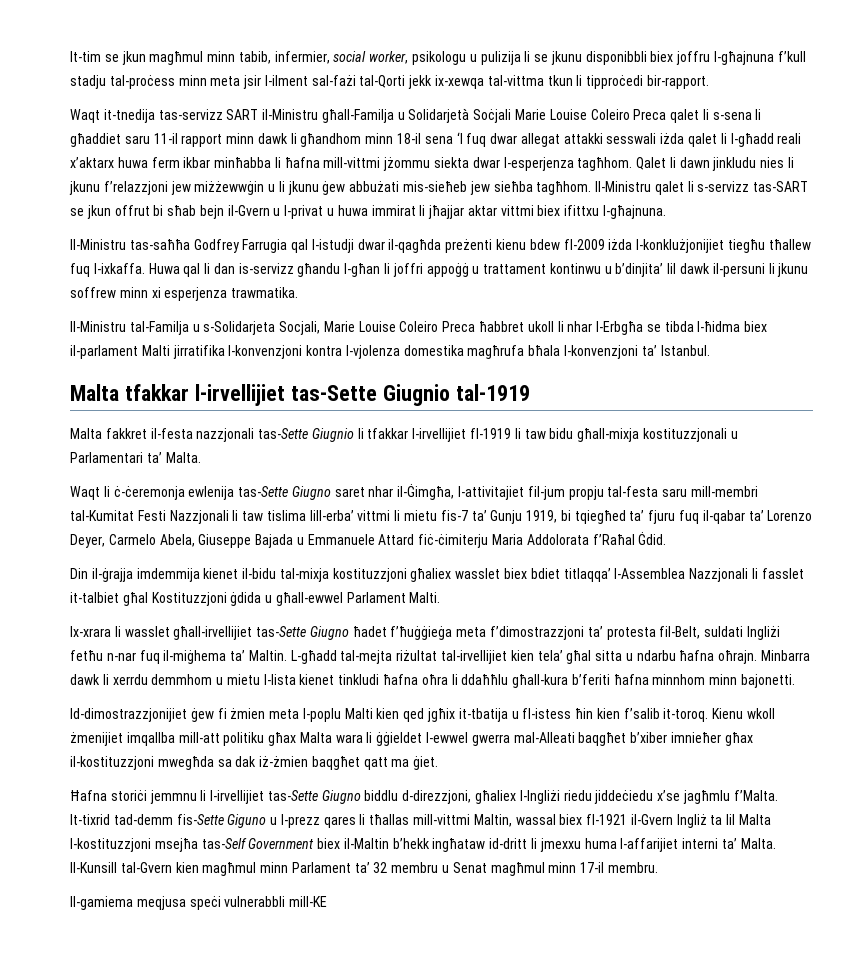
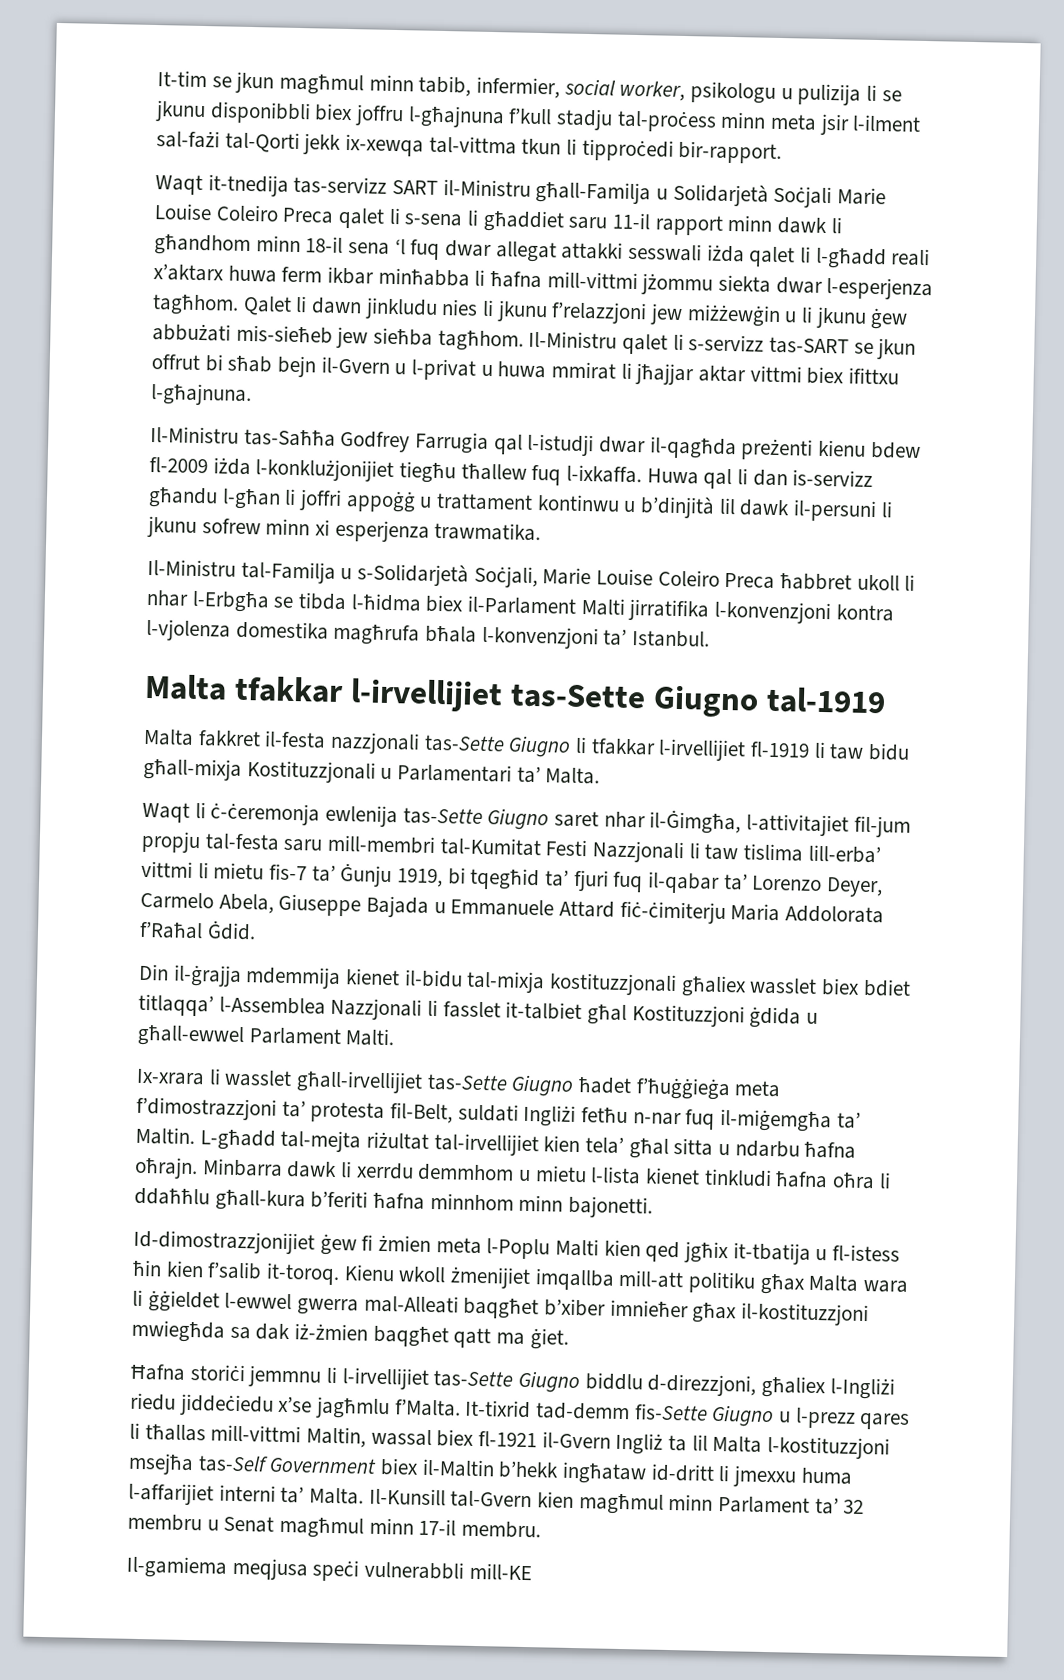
- Qalet li dawn jinkludu nies li jkunu f’relazzjoni jew miżżewwġin u li jkunu ġew abbużati mis-sieħeb jew sieħba tagħhom.
+ Qalet li dawn jinkludu nies li jkunu f’relazzjoni jew miżżewġin u li jkunu ġew abbużati mis-sieħeb jew sieħba tagħhom.
- Il-Ministru qalet li s-servizz tas-SART se jkun offrut bi sħab bejn il-Gvern u l-privat u huwa immirat li jħajjar aktar vittmi biex ifittxu l-għajnuna.
+ Il-Ministru qalet li s-servizz tas-SART se jkun offrut bi sħab bejn il-Gvern u l-privat u huwa mmirat li jħajjar aktar vittmi biex ifittxu l-għajnuna.
- Il-Ministru tas-saħħa Godfrey Farrugia qal l-istudji dwar il-qagħda preżenti kienu bdew fl-2009 iżda l-konklużjonijiet tiegħu tħallew fuq l-ixkaffa.
+ Il-Ministru tas-Saħħa Godfrey Farrugia qal l-istudji dwar il-qagħda preżenti kienu bdew fl-2009 iżda l-konklużjonijiet tiegħu tħallew fuq l-ixkaffa.
- Huwa qal li dan is-servizz għandu l-għan li joffri appoġġ u trattament kontinwu u b’dinjita’ lil dawk il-persuni li jkunu soffrew minn xi esperjenza trawmatika.
+ Huwa qal li dan is-servizz għandu l-għan li joffri appoġġ u trattament kontinwu u b’dinjità lil dawk il-persuni li jkunu sofrew minn xi esperjenza trawmatika.
- Il-Ministru tal-Familja u s-Solidarjeta Socjali, Marie Louise Coleiro Preca ħabbret ukoll li nhar l-Erbgħa se tibda l-ħidma biex il-parlament Malti jirratifika l-konvenzjoni kontra l-vjolenza domestika magħrufa bħala l-konvenzjoni ta’ Istanbul.
+ Il-Ministru tal-Familja u s-Solidarjetà Soċjali, Marie Louise Coleiro Preca ħabbret ukoll li nhar l-Erbgħa se tibda l-ħidma biex il-Parlament Malti jirratifika l-konvenzjoni kontra l-vjolenza domestika magħrufa bħala l-konvenzjoni ta’ Istanbul.
- Malta tfakkar l-irvellijiet tas-Sette Giugnio tal-1919
+ Malta tfakkar l-irvellijiet tas-Sette Giugno tal-1919
- Malta fakkret il-festa nazzjonali tas-Sette Giugnio li tfakkar l-irvellijiet fl-1919 li taw bidu għall-mixja kostituzzjonali u Parlamentari ta’ Malta.
+ Malta fakkret il-festa nazzjonali tas-Sette Giugno li tfakkar l-irvellijiet fl-1919 li taw bidu għall-mixja Kostituzzjonali u Parlamentari ta’ Malta.
- Waqt li ċ-ċeremonja ewlenija tas-Sette Giugno saret nhar il-Ġimgħa, l-attivitajiet fil-jum propju tal-festa saru mill-membri tal-Kumitat Festi Nazzjonali li taw tislima lill-erba’ vittmi li mietu fis-7 ta’ Gunju 1919, bi tqiegħed ta’ fjuru fuq il-qabar ta’ Lorenzo Deyer, Carmelo Abela, Giuseppe Bajada u Emmanuele Attard fiċ-ċimiterju Maria Addolorata f’Raħal Ġdid.
+ Waqt li ċ-ċeremonja ewlenija tas-Sette Giugno saret nhar il-Ġimgħa, l-attivitajiet fil-jum propju tal-festa saru mill-membri tal-Kumitat Festi Nazzjonali li taw tislima lill-erba’ vittmi li mietu fis-7 ta’ Ġunju 1919, bi tqegħid ta’ fjuri fuq il-qabar ta’ Lorenzo Deyer, Carmelo Abela, Giuseppe Bajada u Emmanuele Attard fiċ-ċimiterju Maria Addolorata f’Raħal Ġdid.
- Din il-ġrajja imdemmija kienet il-bidu tal-mixja kostituzzjoni għaliex wasslet biex bdiet titlaqqa’ l-Assemblea Nazzjonali li fasslet it-talbiet għal Kostituzzjoni ġdida u għall-ewwel Parlament Malti.
+ Din il-ġrajja mdemmija kienet il-bidu tal-mixja kostituzzjonali għaliex wasslet biex bdiet titlaqqa’ l-Assemblea Nazzjonali li fasslet it-talbiet għal Kostituzzjoni ġdida u għall-ewwel Parlament Malti.
- Ix-xrara li wasslet għall-irvellijiet tas-Sette Giugno ħadet f’ħuġġieġa meta f’dimostrazzjoni ta’ protesta fil-Belt, suldati Ingliżi fetħu n-nar fuq il-miġhema ta’ Maltin.
+ Ix-xrara li wasslet għall-irvellijiet tas-Sette Giugno ħadet f’ħuġġieġa meta f’dimostrazzjoni ta’ protesta fil-Belt, suldati Ingliżi fetħu n-nar fuq il-miġemgħa ta’ Maltin.
- Id-dimostrazzjonijiet ġew fi żmien meta l-poplu Malti kien qed jgħix it-tbatija u fl-istess ħin kien f’salib it-toroq.
+ Id-dimostrazzjonijiet ġew fi żmien meta l-Poplu Malti kien qed jgħix it-tbatija u fl-istess ħin kien f’salib it-toroq.
- Kienu wkoll żmenijiet imqallba mill-att politiku għax Malta wara li ġġieldet l-ewwel gwerra mal-Alleati baqgħet b’xiber imnieħer għax il-kostituzzjoni mwegħda sa dak iż-żmien baqgħet qatt ma ġiet.
+ Kienu wkoll żmenijiet imqallba mill-att politiku għax Malta wara li ġġieldet l-ewwel gwerra mal-Alleati baqgħet b’xiber imnieħer għax il-kostituzzjoni mwiegħda sa dak iż-żmien baqgħet qatt ma ġiet.
- It-tixrid tad-demm fis-Sette Giguno u l-prezz qares li tħallas mill-vittmi Maltin, wassal biex fl-1921 il-Gvern Ingliż ta lil Malta l-kostituzzjoni msejħa tas-Self Government biex il-Maltin b’hekk ingħataw id-dritt li jmexxu huma l-affarijiet interni ta’ Malta.
+ It-tixrid tad-demm fis-Sette Giugno u l-prezz qares li tħallas mill-vittmi Maltin, wassal biex fl-1921 il-Gvern Ingliż ta lil Malta l-kostituzzjoni msejħa tas-Self Government biex il-Maltin b’hekk ingħataw id-dritt li jmexxu huma l-affarijiet interni ta’ Malta.

